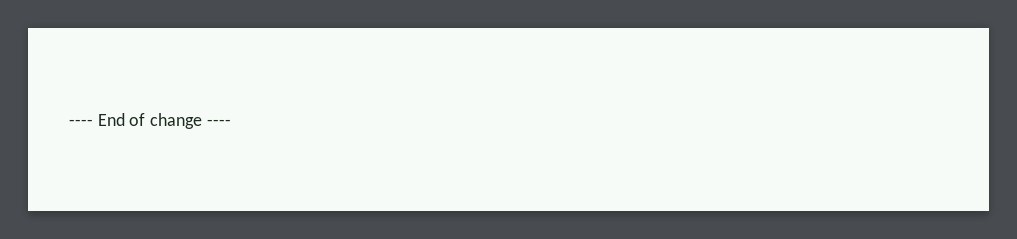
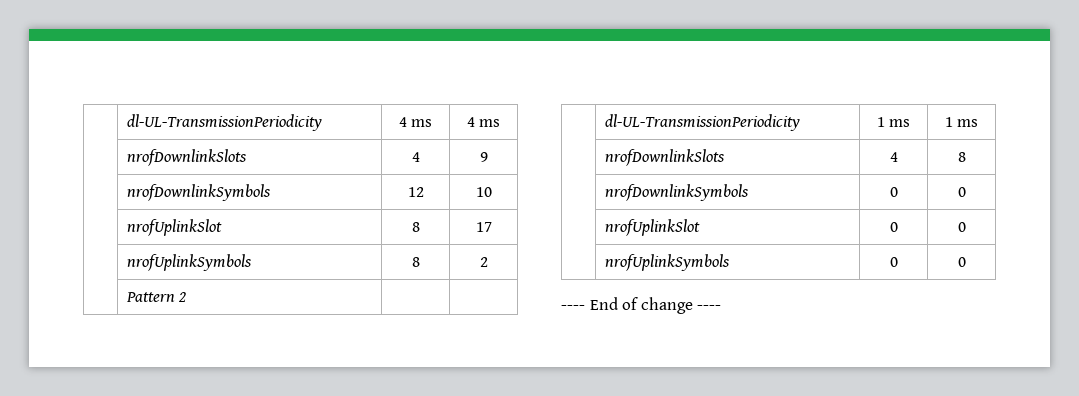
+ | dl-UL-TransmissionPeriodicity | 4 ms | 4 ms
+ | nrofDownlinkSlots | 4 | 9
+ | nrofDownlinkSymbols | 12 | 10
+ | nrofUplinkSlot | 8 | 17
+ | nrofUplinkSymbols | 8 | 2
+ | Pattern 2 | |
+ | dl-UL-TransmissionPeriodicity | 1 ms | 1 ms
+ | nrofDownlinkSlots | 4 | 8
+ | nrofDownlinkSymbols | 0 | 0
+ | nrofUplinkSlot | 0 | 0
+ | nrofUplinkSymbols | 0 | 0

